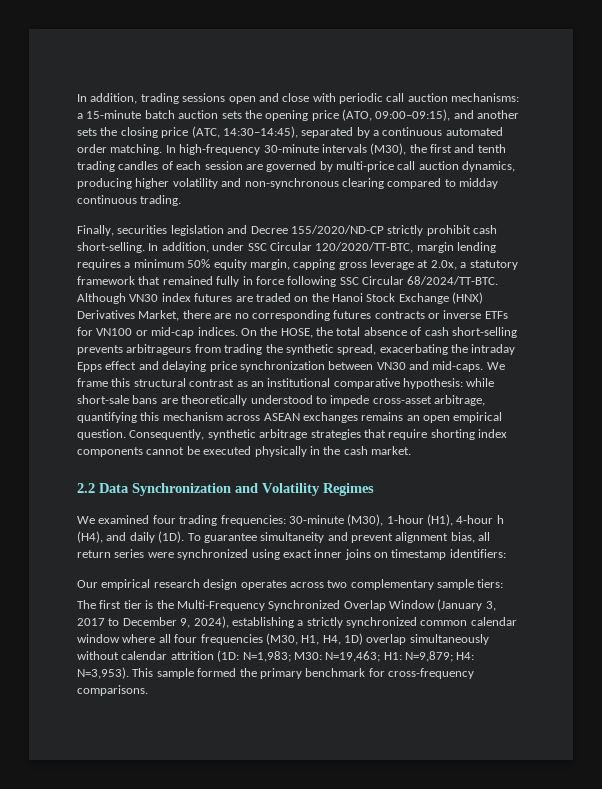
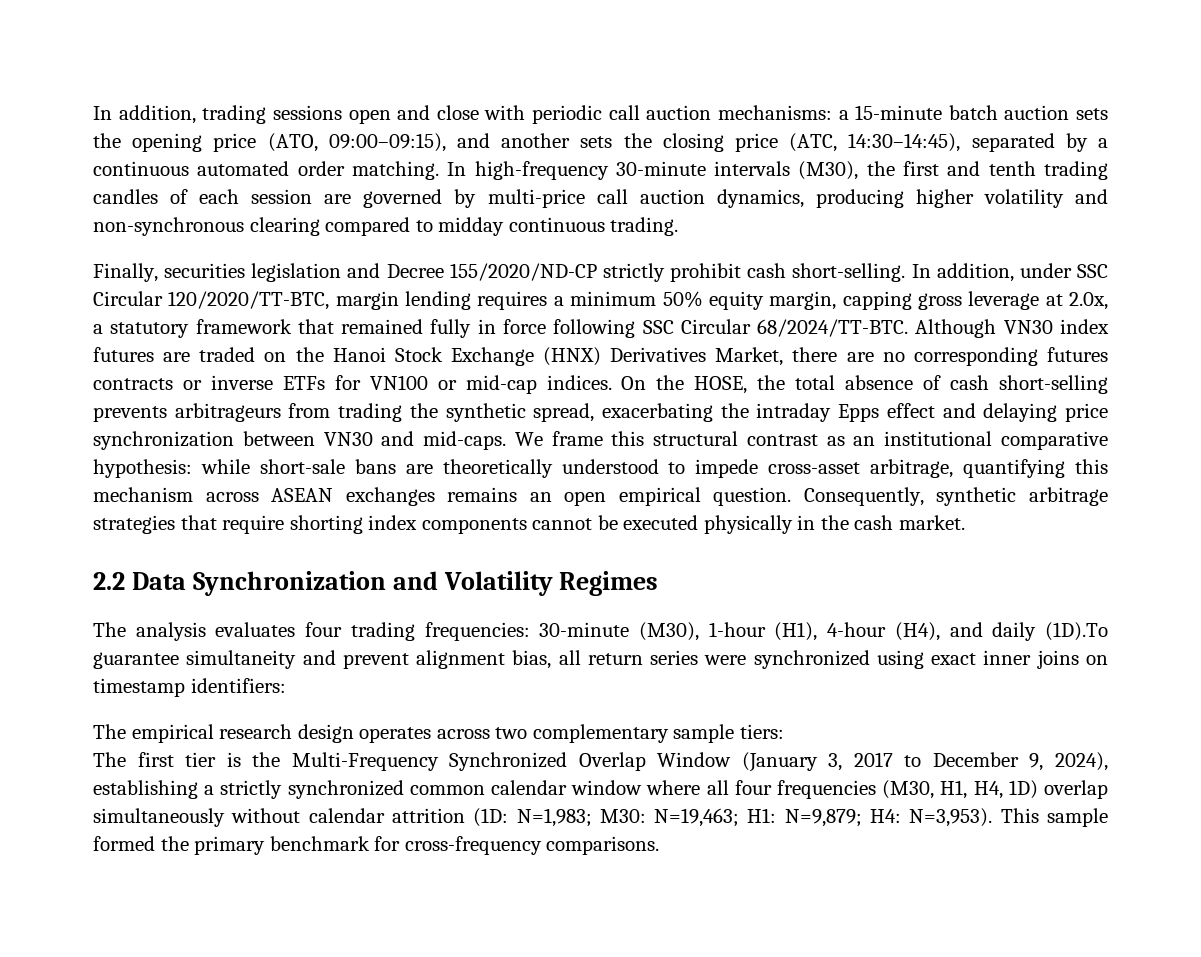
- We examined four trading frequencies: 30-minute (M30), 1-hour (H1), 4-hour h (H4), and daily (1D). To guarantee simultaneity and prevent alignment bias, all return series were synchronized using exact inner joins on timestamp identifiers:
+ The analysis evaluates four trading frequencies: 30-minute (M30), 1-hour (H1), 4-hour (H4), and daily (1D).To guarantee simultaneity and prevent alignment bias, all return series were synchronized using exact inner joins on timestamp identifiers:
- Our empirical research design operates across two complementary sample tiers:
+ The empirical research design operates across two complementary sample tiers:

